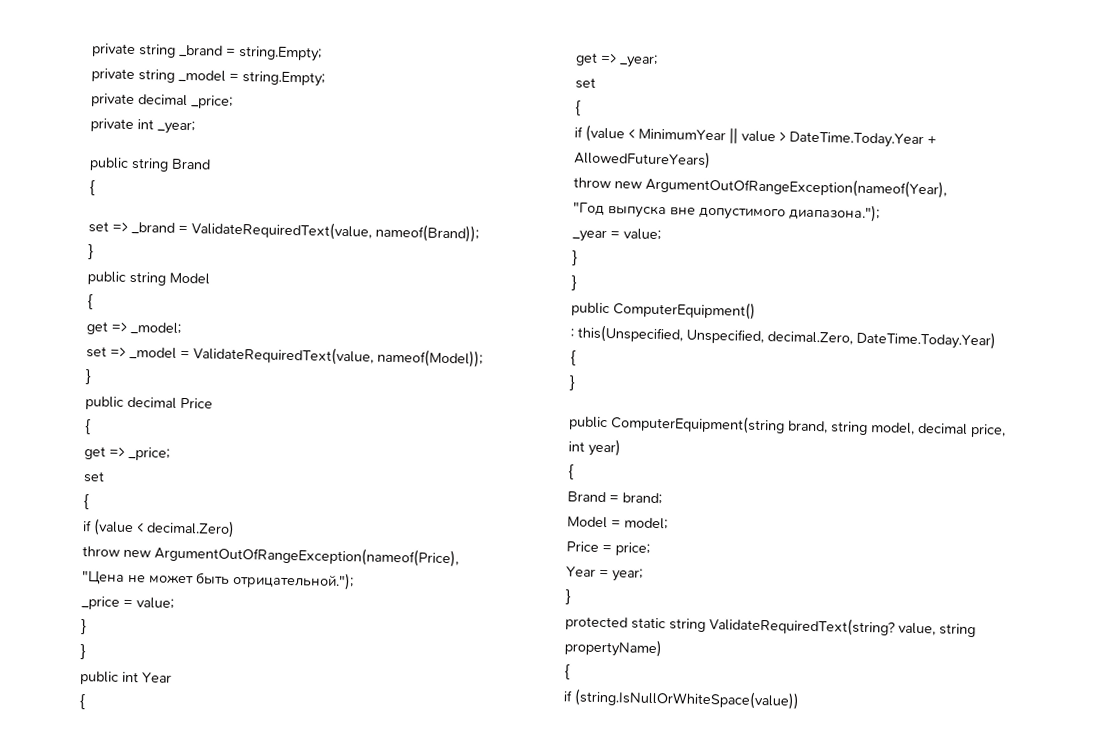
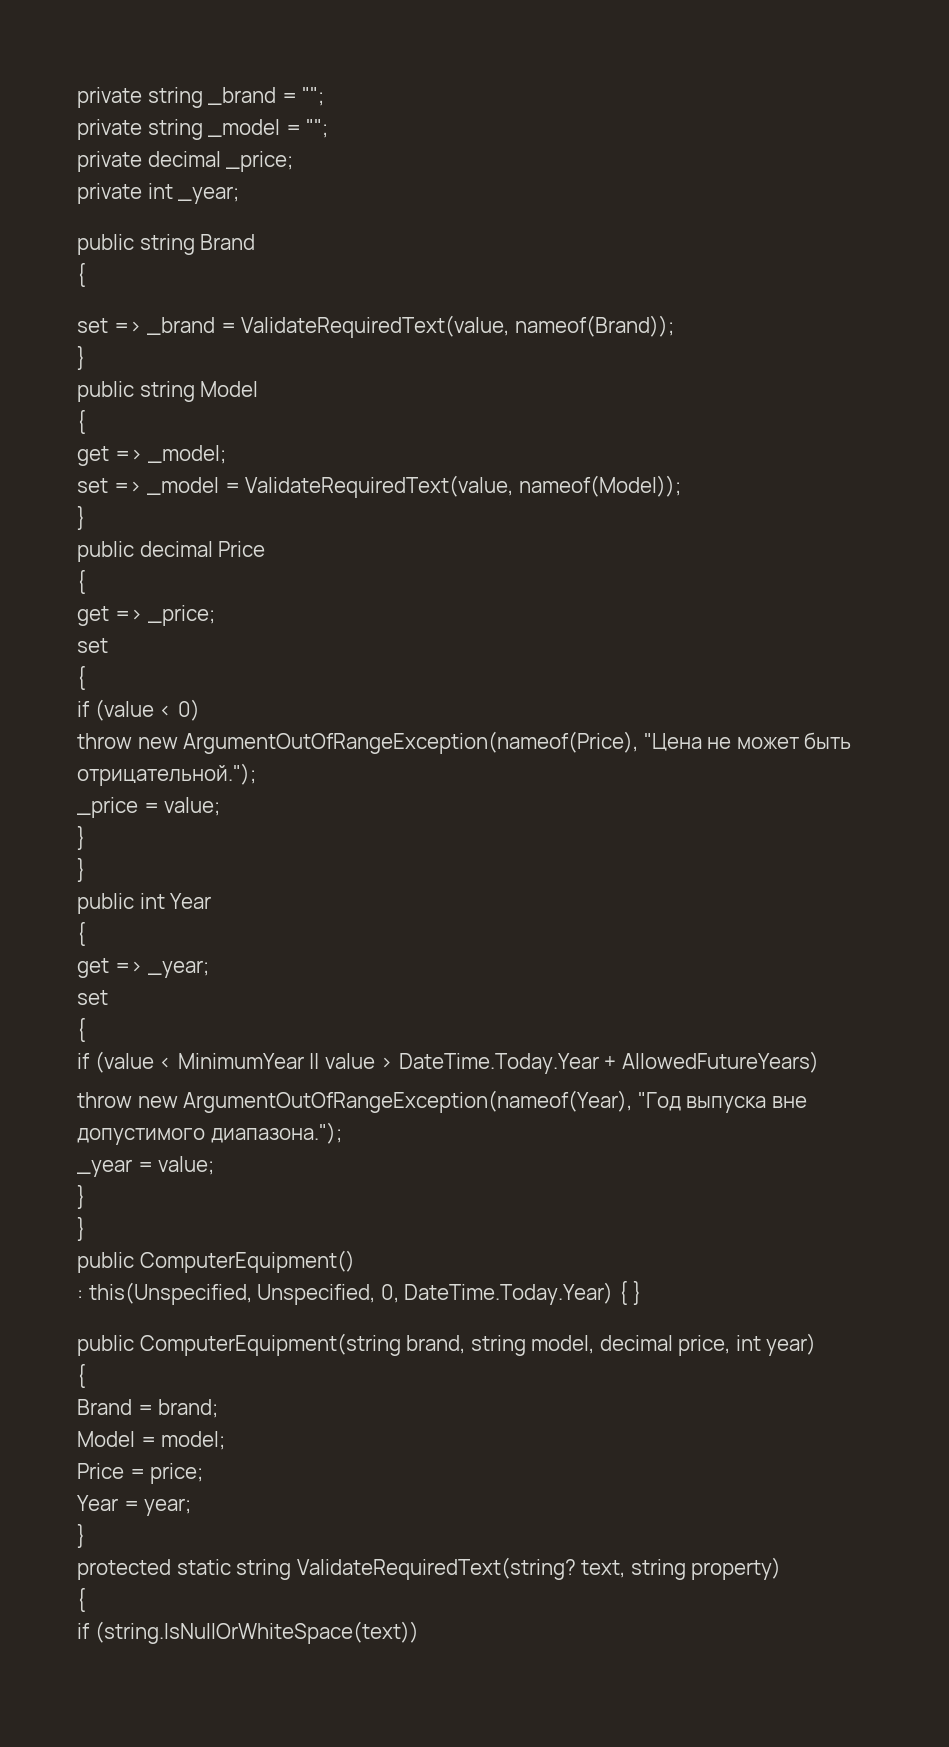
- private string _brand = string.Empty;
+ private string _brand = "";
- private string _model = string.Empty;
+ private string _model = "";
- if (value < decimal.Zero)
+ if (value < 0)
- throw new ArgumentOutOfRangeException(nameof(Price),
- "Цена не может быть отрицательной.");
+ throw new ArgumentOutOfRangeException(nameof(Price), "Цена не может быть отрицательной.");
- throw new ArgumentOutOfRangeException(nameof(Year),
- "Год выпуска вне допустимого диапазона.");
+ throw new ArgumentOutOfRangeException(nameof(Year), "Год выпуска вне допустимого диапазона.");
- : this(Unspecified, Unspecified, decimal.Zero, DateTime.Today.Year)
- {
- }
+ : this(Unspecified, Unspecified, 0, DateTime.Today.Year) { }
- protected static string ValidateRequiredText(string? value, string propertyName)
+ protected static string ValidateRequiredText(string? text, string property)
  {
- if (string.IsNullOrWhiteSpace(value))
+ if (string.IsNullOrWhiteSpace(text))

